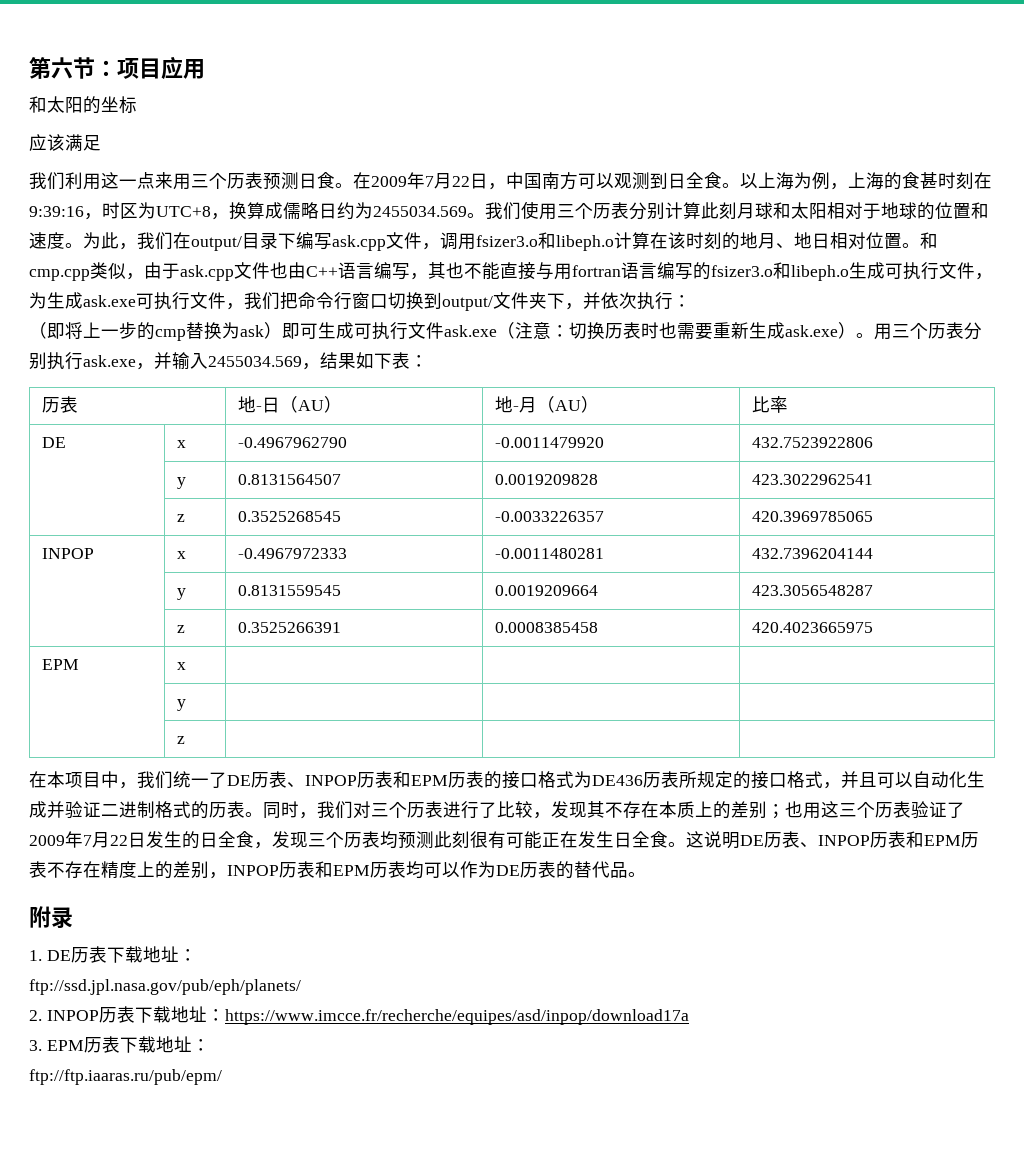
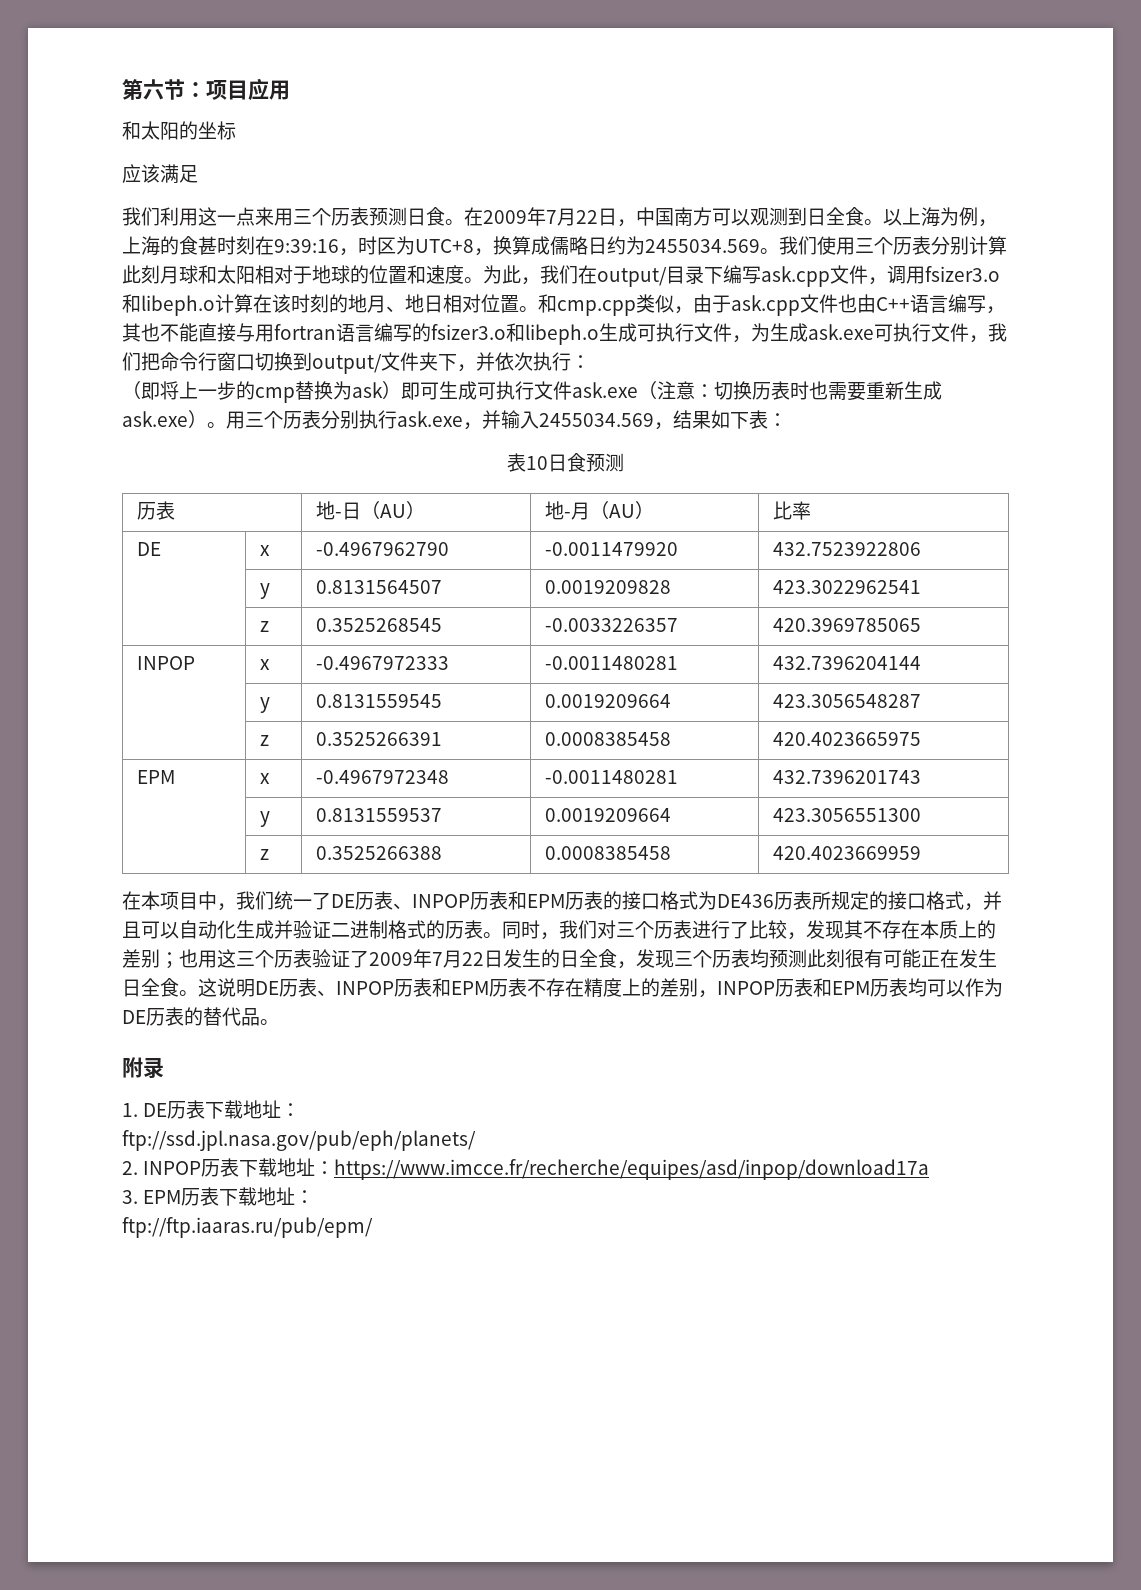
+ 表10日食预测
- EPM | x | | |
- | y | | |
- | z | | |
+ EPM | x | -0.4967972348 | -0.0011480281 | 432.7396201743
+ | y | 0.8131559537 | 0.0019209664 | 423.3056551300
+ | z | 0.3525266388 | 0.0008385458 | 420.4023669959

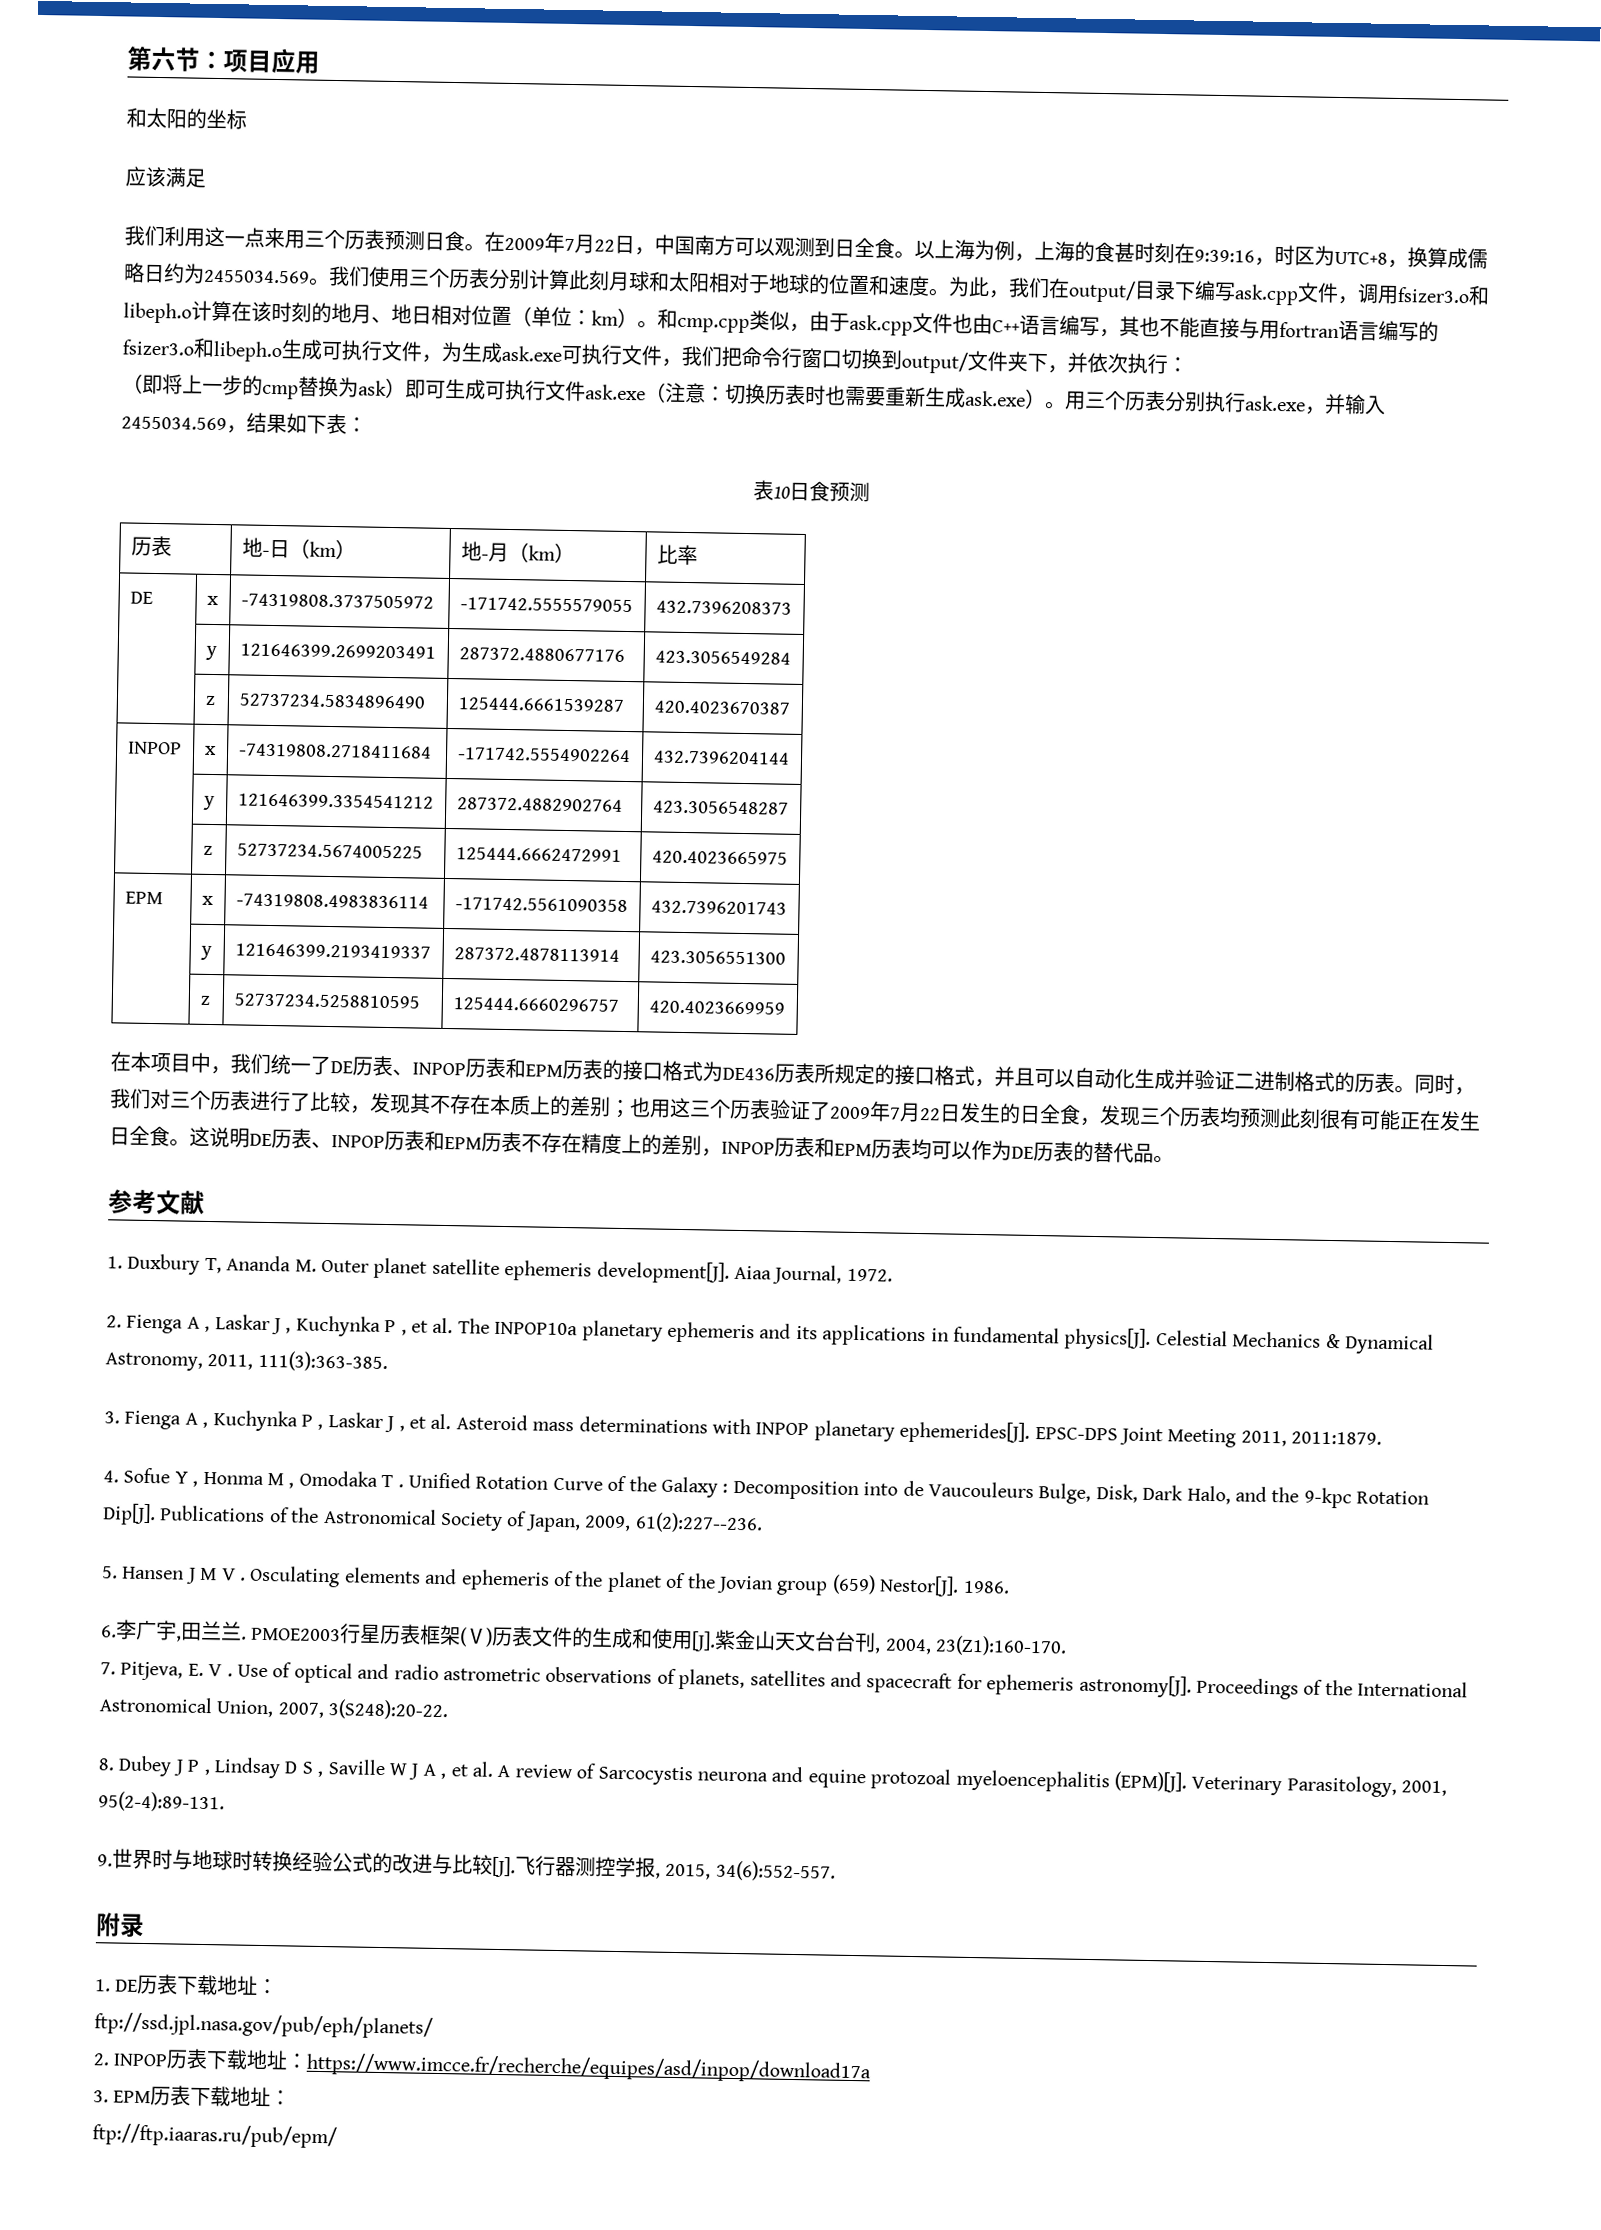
- 为此，我们在output/目录下编写ask.cpp文件，调用fsizer3.o和libeph.o计算在该时刻的地月、地日相对位置。
+ 为此，我们在output/目录下编写ask.cpp文件，调用fsizer3.o和libeph.o计算在该时刻的地月、地日相对位置（单位：km）。
- 历表 | 地-日（AU） | 地-月（AU） | 比率
+ 历表 | 地-日（km） | 地-月（km） | 比率
- DE | x | -0.4967962790 | -0.0011479920 | 432.7523922806
- | y | 0.8131564507 | 0.0019209828 | 423.3022962541
- | z | 0.3525268545 | -0.0033226357 | 420.3969785065
+ DE | x | -74319808.3737505972 | -171742.5555579055 | 432.7396208373
+ | y | 121646399.2699203491 | 287372.4880677176 | 423.3056549284
+ | z | 52737234.5834896490 | 125444.6661539287 | 420.4023670387
- INPOP | x | -0.4967972333 | -0.0011480281 | 432.7396204144
+ INPOP | x | -74319808.2718411684 | -171742.5554902264 | 432.7396204144
- | y | 0.8131559545 | 0.0019209664 | 423.3056548287
+ | y | 121646399.3354541212 | 287372.4882902764 | 423.3056548287
- | z | 0.3525266391 | 0.0008385458 | 420.4023665975
+ | z | 52737234.5674005225 | 125444.6662472991 | 420.4023665975
- EPM | x | -0.4967972348 | -0.0011480281 | 432.7396201743
+ EPM | x | -74319808.4983836114 | -171742.5561090358 | 432.7396201743
- | y | 0.8131559537 | 0.0019209664 | 423.3056551300
+ | y | 121646399.2193419337 | 287372.4878113914 | 423.3056551300
- | z | 0.3525266388 | 0.0008385458 | 420.4023669959
+ | z | 52737234.5258810595 | 125444.6660296757 | 420.4023669959
+ 参考文献
+ 1. Duxbury T, Ananda M. Outer planet satellite ephemeris development[J]. Aiaa Journal, 1972.
+ 2. Fienga A , Laskar J , Kuchynka P , et al. The INPOP10a planetary ephemeris and its applications in fundamental physics[J]. Celestial Mechanics & Dynamical Astronomy, 2011, 111(3):363-385.
+ 3. Fienga A , Kuchynka P , Laskar J , et al. Asteroid mass determinations with INPOP planetary ephemerides[J]. EPSC-DPS Joint Meeting 2011, 2011:1879.
+ 4. Sofue Y , Honma M , Omodaka T . Unified Rotation Curve of the Galaxy : Decomposition into de Vaucouleurs Bulge, Disk, Dark Halo, and the 9-kpc Rotation Dip[J]. Publications of the Astronomical Society of Japan, 2009, 61(2):227--236.
+ 5. Hansen J M V . Osculating elements and ephemeris of the planet of the Jovian group (659) Nestor[J]. 1986.
+ 6.李广宇,田兰兰. PMOE2003行星历表框架(Ⅴ)历表文件的生成和使用[J].紫金山天文台台刊, 2004, 23(Z1):160-170.
+ 7. Pitjeva, E. V . Use of optical and radio astrometric observations of planets, satellites and spacecraft for ephemeris astronomy[J]. Proceedings of the International Astronomical Union, 2007, 3(S248):20-22.
+ 8. Dubey J P , Lindsay D S , Saville W J A , et al. A review of Sarcocystis neurona and equine protozoal myeloencephalitis (EPM)[J]. Veterinary Parasitology, 2001, 95(2-4):89-131.
+ 9.世界时与地球时转换经验公式的改进与比较[J].飞行器测控学报, 2015, 34(6):552-557.

